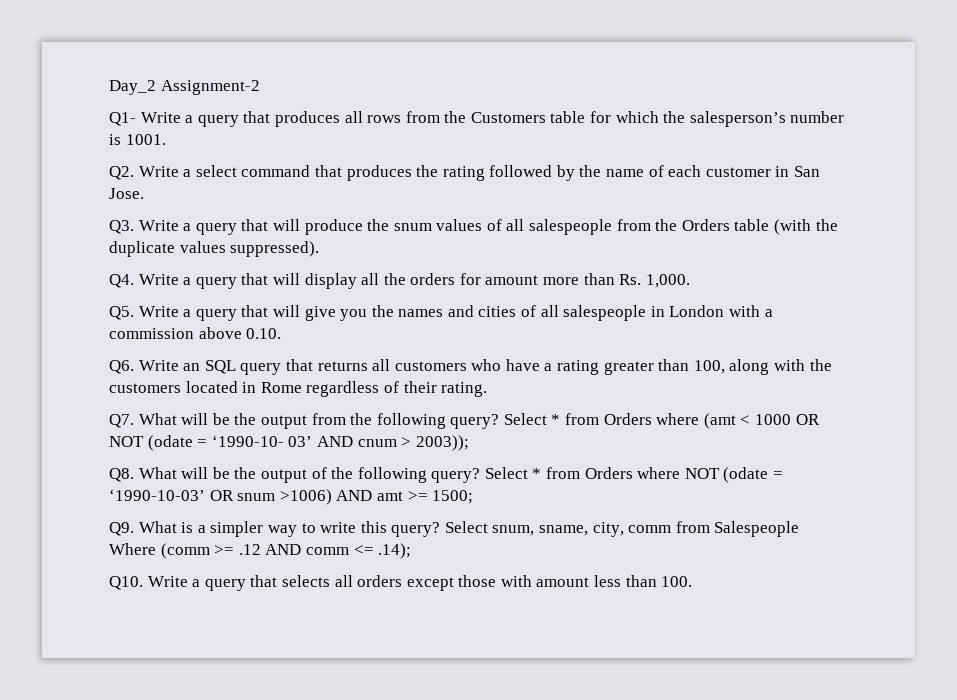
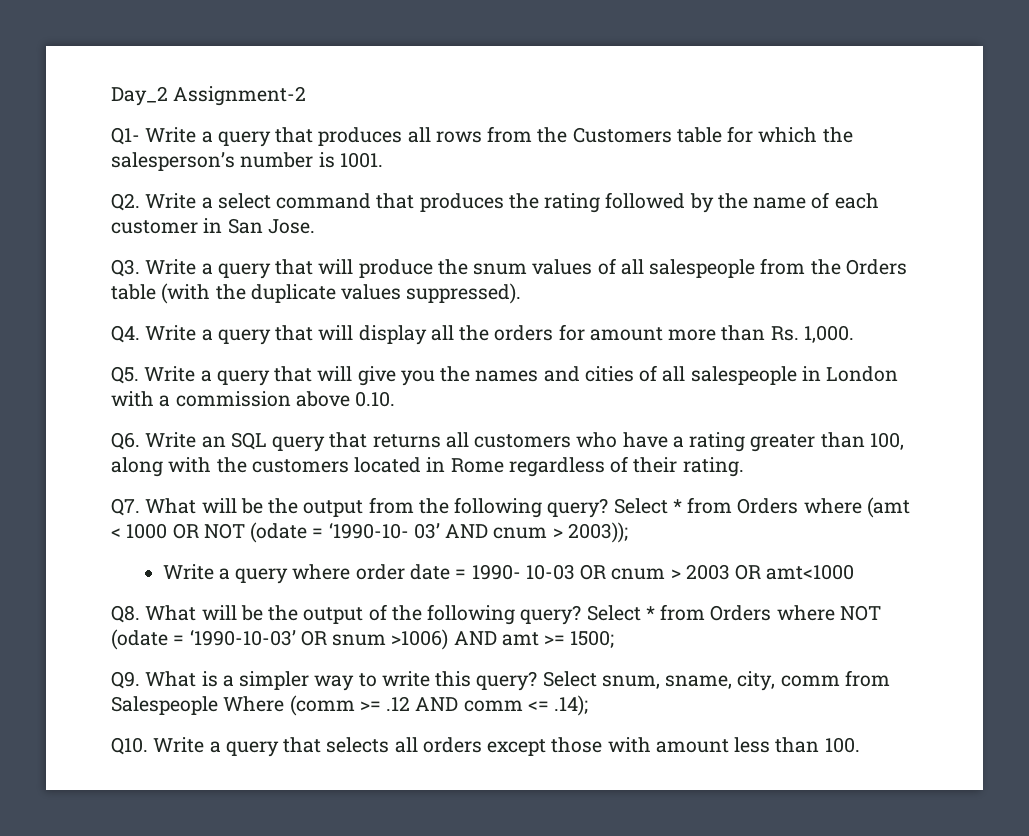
+ Write a query where order date = 1990- 10-03 OR cnum > 2003 OR amt<1000

